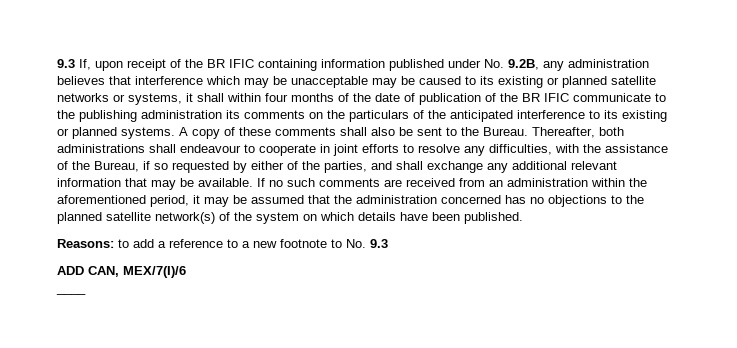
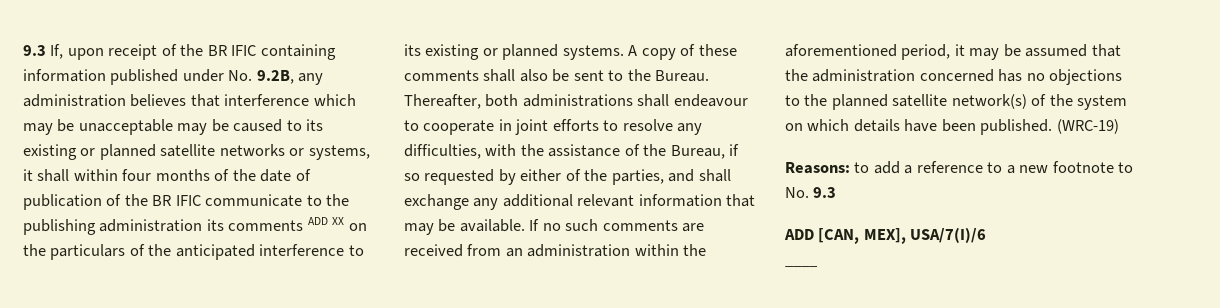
- 9.3 If, upon receipt of the BR IFIC containing information published under No. 9.2B, any administration believes that interference which may be unacceptable may be caused to its existing or planned satellite networks or systems, it shall within four months of the date of publication of the BR IFIC communicate to the publishing administration its comments on the particulars of the anticipated interference to its existing or planned systems.
+ 9.3 If, upon receipt of the BR IFIC containing information published under No. 9.2B, any administration believes that interference which may be unacceptable may be caused to its existing or planned satellite networks or systems, it shall within four months of the date of publication of the BR IFIC communicate to the publishing administration its comments ADD XX on the particulars of the anticipated interference to its existing or planned systems.
+ (WRC-19)
- ADD CAN, MEX/7(I)/6
+ ADD [CAN, MEX], USA/7(I)/6

